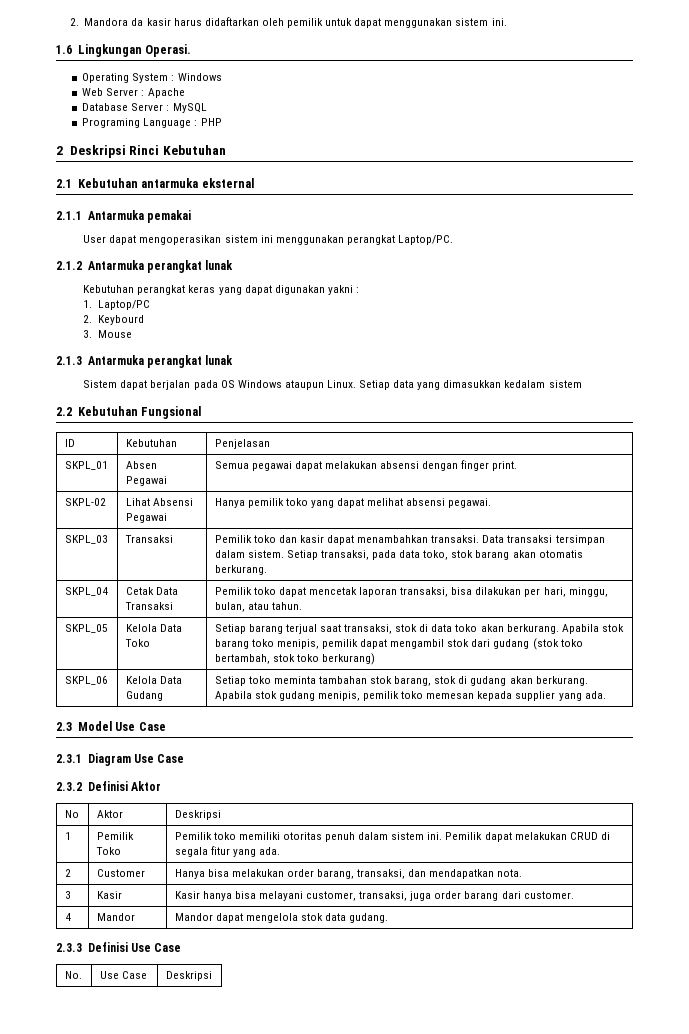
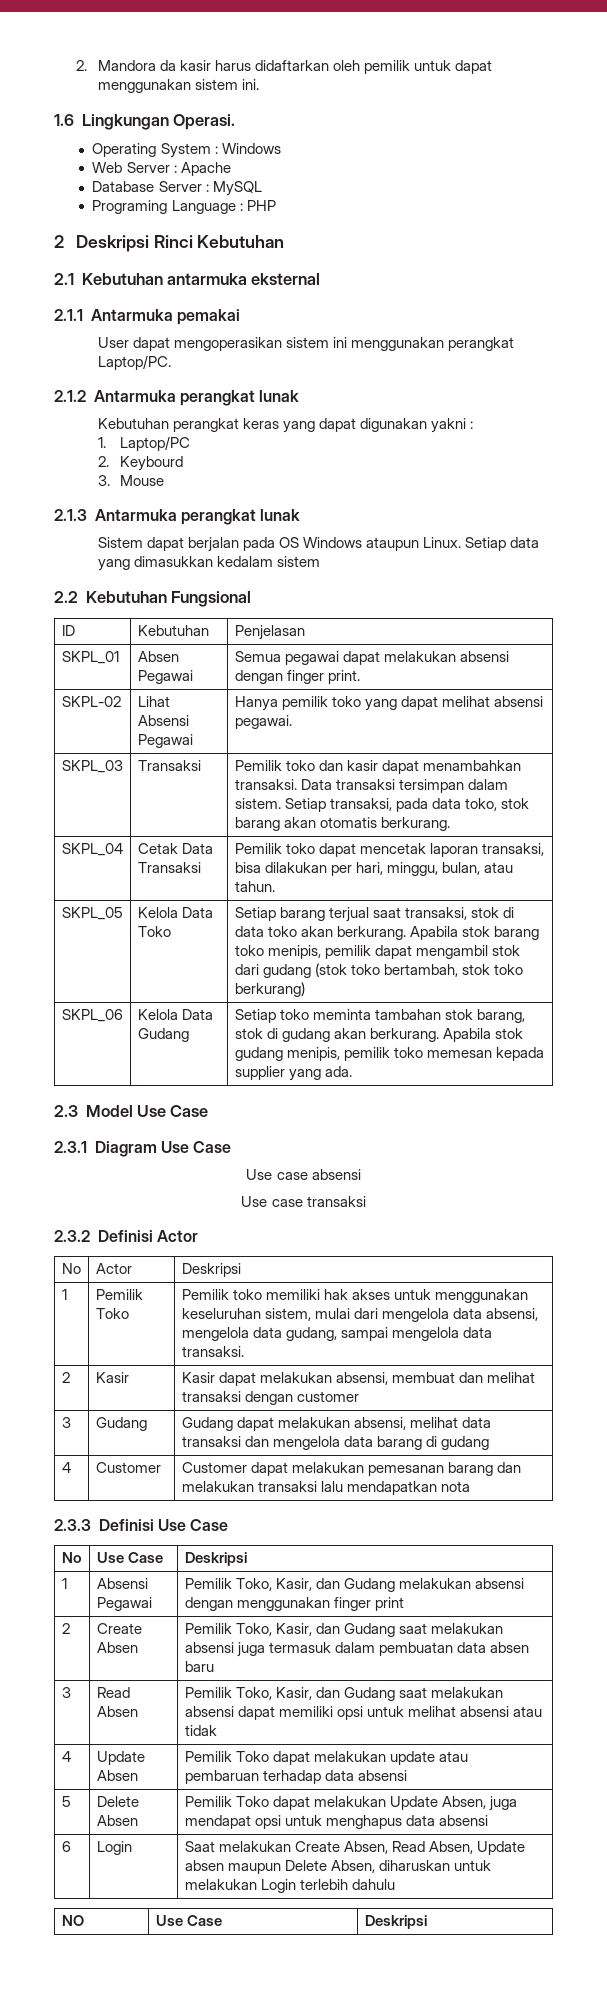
+ Use case absensi
+ Use case transaksi
- 2.3.2 Definisi Aktor
- No | Aktor | Deskripsi
+ 2.3.2 Definisi Actor
+ No | Actor | Deskripsi
- 1 | Pemilik Toko | Pemilik toko memiliki otoritas penuh dalam sistem ini. Pemilik dapat melakukan CRUD di segala fitur yang ada.
- 2 | Customer | Hanya bisa melakukan order barang, transaksi, dan mendapatkan nota.
- 3 | Kasir | Kasir hanya bisa melayani customer, transaksi, juga order barang dari customer.
- 4 | Mandor | Mandor dapat mengelola stok data gudang.
+ 1 | Pemilik Toko | Pemilik toko memiliki hak akses untuk menggunakan keseluruhan sistem, mulai dari mengelola data absensi, mengelola data gudang, sampai mengelola data transaksi.
+ 2 | Kasir | Kasir dapat melakukan absensi, membuat dan melihat transaksi dengan customer
+ 3 | Gudang | Gudang dapat melakukan absensi, melihat data transaksi dan mengelola data barang di gudang
+ 4 | Customer | Customer dapat melakukan pemesanan barang dan melakukan transaksi lalu mendapatkan nota
- No. | Use Case | Deskripsi
+ No | Use Case | Deskripsi
+ 1 | Absensi Pegawai | Pemilik Toko, Kasir, dan Gudang melakukan absensi dengan menggunakan finger print
+ 2 | Create Absen | Pemilik Toko, Kasir, dan Gudang saat melakukan absensi juga termasuk dalam pembuatan data absen baru
+ 3 | Read Absen | Pemilik Toko, Kasir, dan Gudang saat melakukan absensi dapat memiliki opsi untuk melihat absensi atau tidak
+ 4 | Update Absen | Pemilik Toko dapat melakukan update atau pembaruan terhadap data absensi
+ 5 | Delete Absen | Pemilik Toko dapat melakukan Update Absen, juga mendapat opsi untuk menghapus data absensi
+ 6 | Login | Saat melakukan Create Absen, Read Absen, Update absen maupun Delete Absen, diharuskan untuk melakukan Login terlebih dahulu
+ NO | Use Case | Deskripsi

